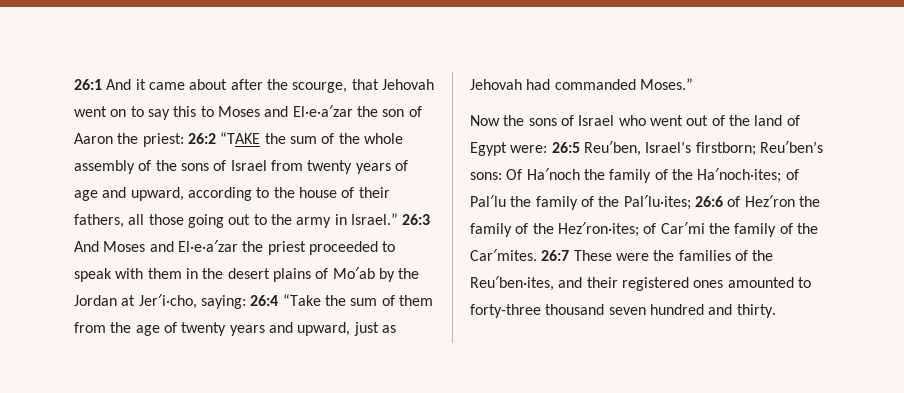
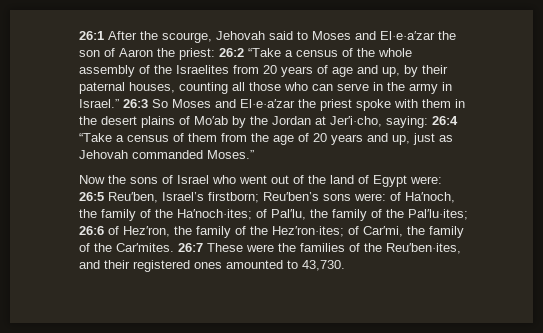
- 26:1 And it came about after the scourge, that Jehovah went on to say this to Moses and El·e·a′zar the son of Aaron the priest: 26:2 “TAKE the sum of the whole assembly of the sons of Israel from twenty years of age and upward, according to the house of their fathers, all those going out to the army in Israel.”
+ 26:1 After the scourge, Jehovah said to Moses and El·e·a′zar the son of Aaron the priest: 26:2 “Take a census of the whole assembly of the Israelites from 20 years of age and up, by their paternal houses, counting all those who can serve in the army in Israel.”
- 26:3 And Moses and El·e·a′zar the priest proceeded to speak with them in the desert plains of Mo′ab by the Jordan at Jer′i·cho, saying: 26:4 “Take the sum of them from the age of twenty years and upward, just as Jehovah had commanded Moses.”
+ 26:3 So Moses and El·e·a′zar the priest spoke with them in the desert plains of Mo′ab by the Jordan at Jer′i·cho, saying: 26:4 “Take a census of them from the age of 20 years and up, just as Jehovah commanded Moses.”
- Now the sons of Israel who went out of the land of Egypt were: 26:5 Reu′ben, Israel’s firstborn; Reu′ben’s sons: Of Ha′noch the family of the Ha′noch·ites; of Pal′lu the family of the Pal′lu·ites; 26:6 of Hez′ron the family of the Hez′ron·ites; of Car′mi the family of the Car′mites.
+ Now the sons of Israel who went out of the land of Egypt were: 26:5 Reu′ben, Israel’s firstborn; Reu′ben’s sons were: of Ha′noch, the family of the Ha′noch·ites; of Pal′lu, the family of the Pal′lu·ites; 26:6 of Hez′ron, the family of the Hez′ron·ites; of Car′mi, the family of the Car′mites.
- 26:7 These were the families of the Reu′ben·ites, and their registered ones amounted to forty-three thousand seven hundred and thirty.
+ 26:7 These were the families of the Reu′ben·ites, and their registered ones amounted to 43,730.

